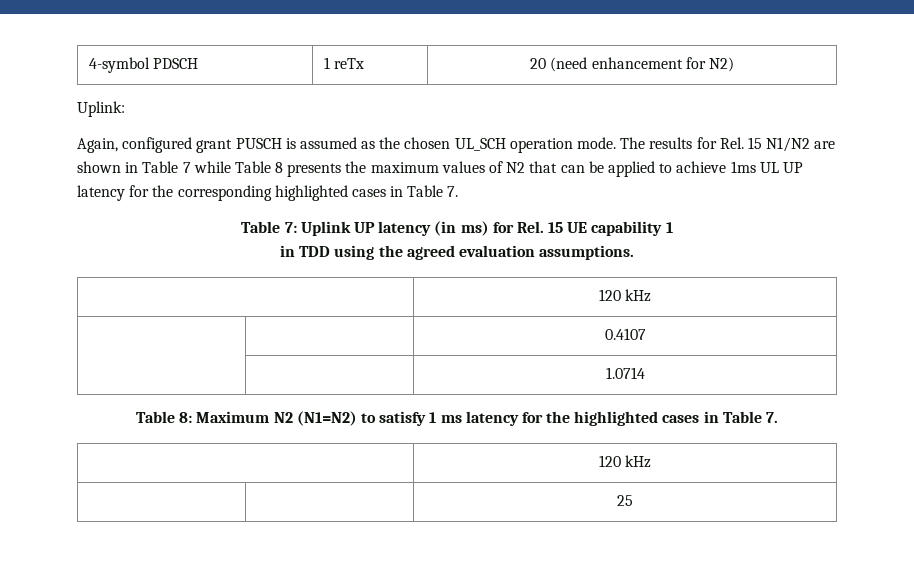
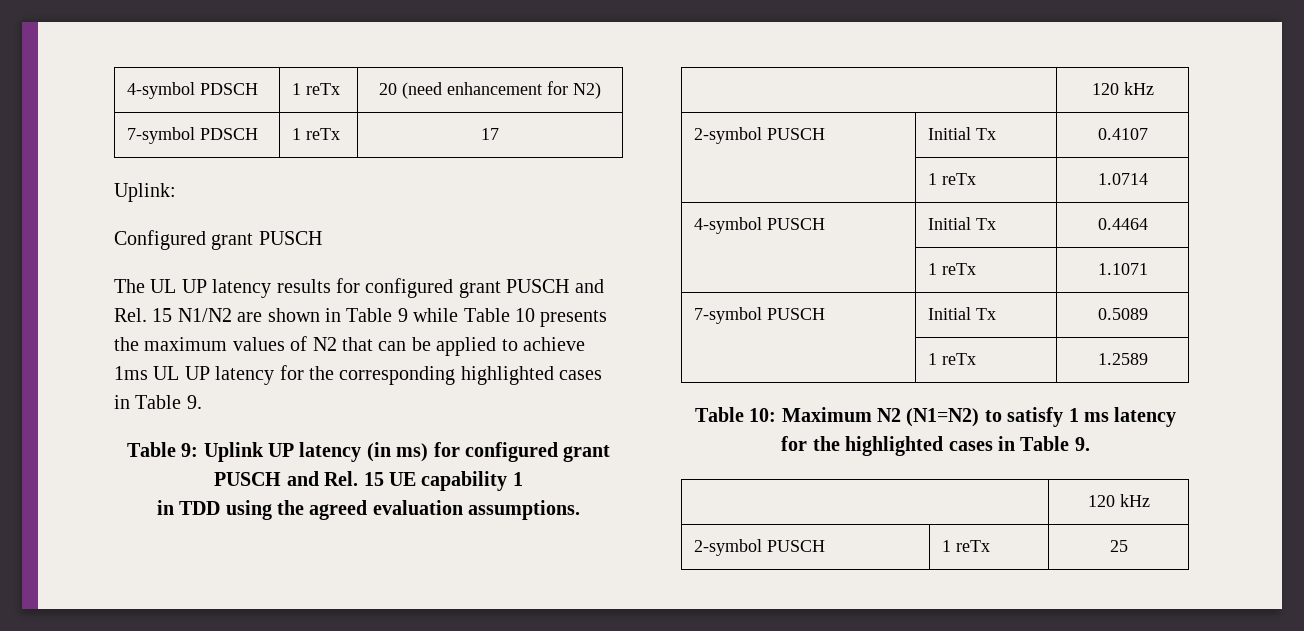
+ 7-symbol PDSCH | 1 reTx | 17
  Uplink:
- Again, configured grant PUSCH is assumed as the chosen UL_SCH operation mode. The results for Rel. 15 N1/N2 are shown in Table 7 while Table 8 presents the maximum values of N2 that can be applied to achieve 1ms UL UP latency for the corresponding highlighted cases in Table 7.
- Table 7: Uplink UP latency (in ms) for Rel. 15 UE capability 1
+ Configured grant PUSCH
+ The UL UP latency results for configured grant PUSCH and Rel. 15 N1/N2 are shown in Table 9 while Table 10 presents the maximum values of N2 that can be applied to achieve 1ms UL UP latency for the corresponding highlighted cases in Table 9.
+ Table 9: Uplink UP latency (in ms) for configured grant PUSCH and Rel. 15 UE capability 1
- | | 0.4107
+ 2-symbol PUSCH | Initial Tx | 0.4107
- | | 1.0714
+ | 1 reTx | 1.0714
- Table 8: Maximum N2 (N1=N2) to satisfy 1 ms latency for the highlighted cases in Table 7.
+ 4-symbol PUSCH | Initial Tx | 0.4464
+ | 1 reTx | 1.1071
+ 7-symbol PUSCH | Initial Tx | 0.5089
+ | 1 reTx | 1.2589
+ Table 10: Maximum N2 (N1=N2) to satisfy 1 ms latency for the highlighted cases in Table 9.
  | 120 kHz
- | | 25
+ 2-symbol PUSCH | 1 reTx | 25

